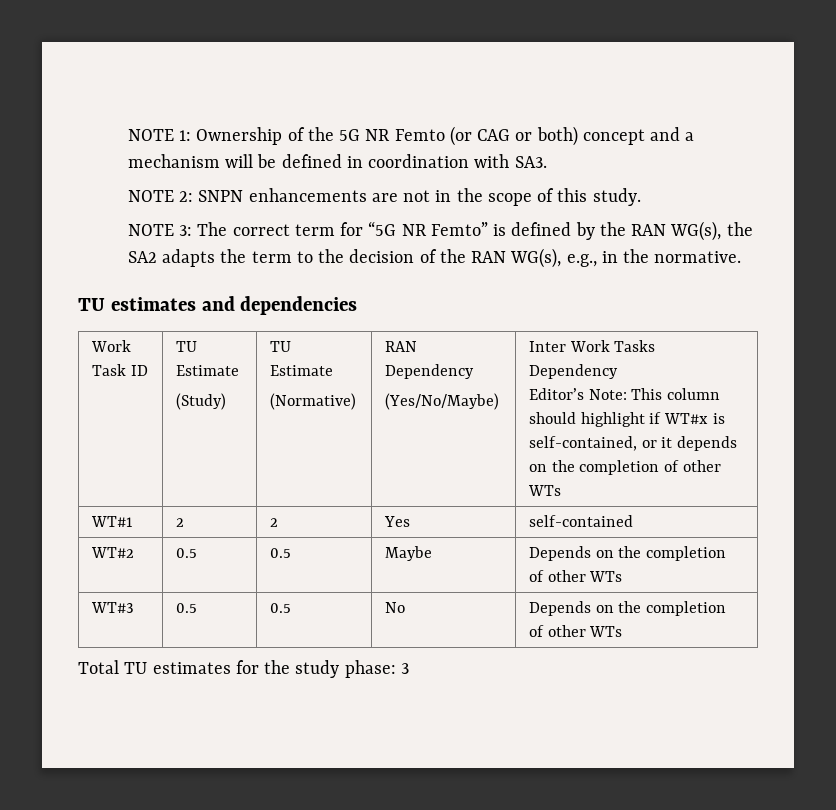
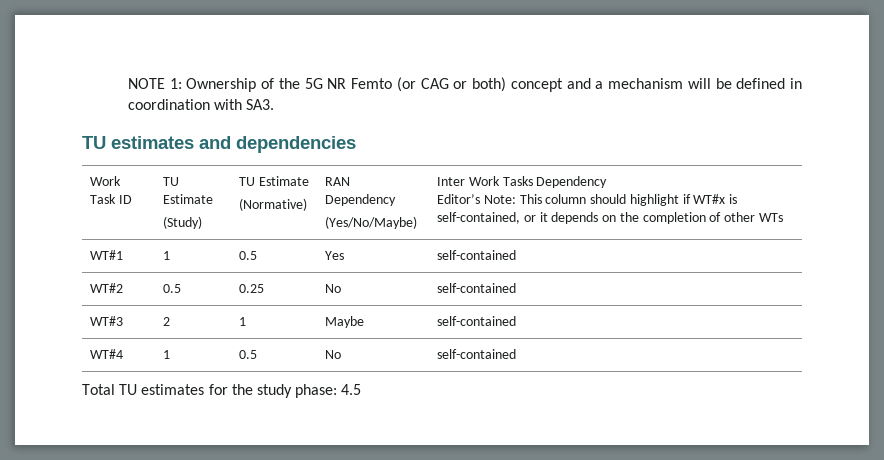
- NOTE 2: SNPN enhancements are not in the scope of this study.
- NOTE 3: The correct term for “5G NR Femto” is defined by the RAN WG(s), the SA2 adapts the term to the decision of the RAN WG(s), e.g., in the normative.
- WT#1 | 2 | 2 | Yes | self-contained
+ WT#1 | 1 | 0.5 | Yes | self-contained
- WT#2 | 0.5 | 0.5 | Maybe | Depends on the completion of other WTs
- WT#3 | 0.5 | 0.5 | No | Depends on the completion of other WTs
+ WT#2 | 0.5 | 0.25 | No | self-contained
+ WT#3 | 2 | 1 | Maybe | self-contained
+ WT#4 | 1 | 0.5 | No | self-contained
- Total TU estimates for the study phase: 3
+ Total TU estimates for the study phase: 4.5

